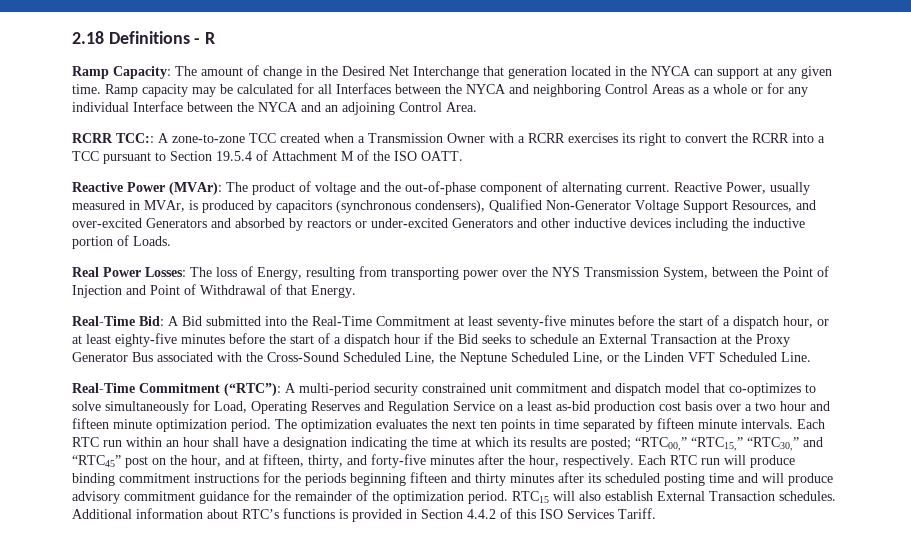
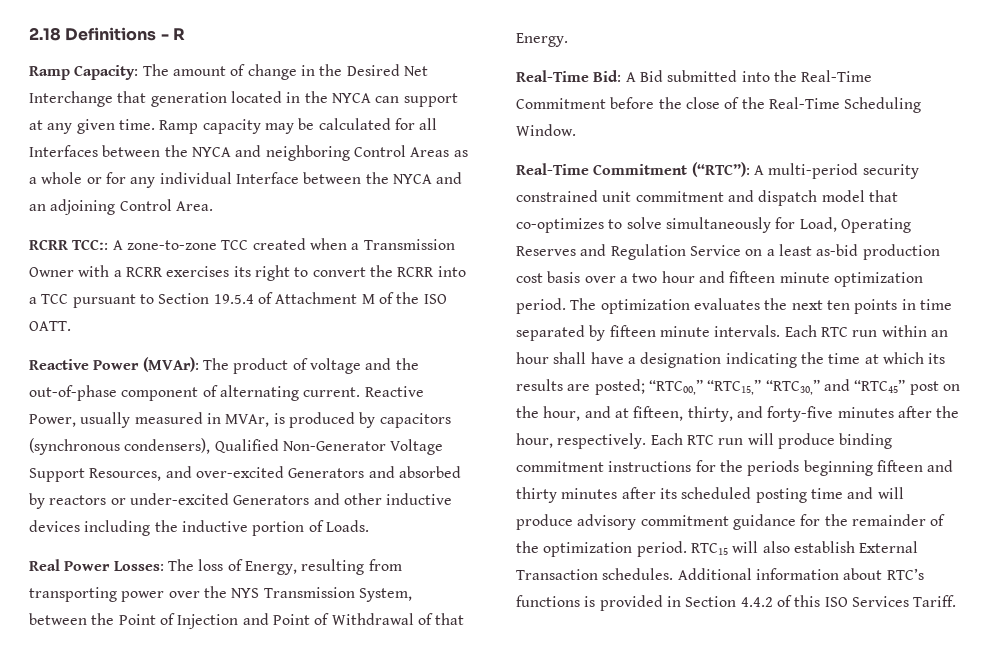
- Real-Time Bid: A Bid submitted into the Real-Time Commitment at least seventy-five minutes before the start of a dispatch hour, or at least eighty-five minutes before the start of a dispatch hour if the Bid seeks to schedule an External Transaction at the Proxy Generator Bus associated with the Cross-Sound Scheduled Line, the Neptune Scheduled Line, or the Linden VFT Scheduled Line.
+ Real-Time Bid: A Bid submitted into the Real-Time Commitment before the close of the Real-Time Scheduling Window.

